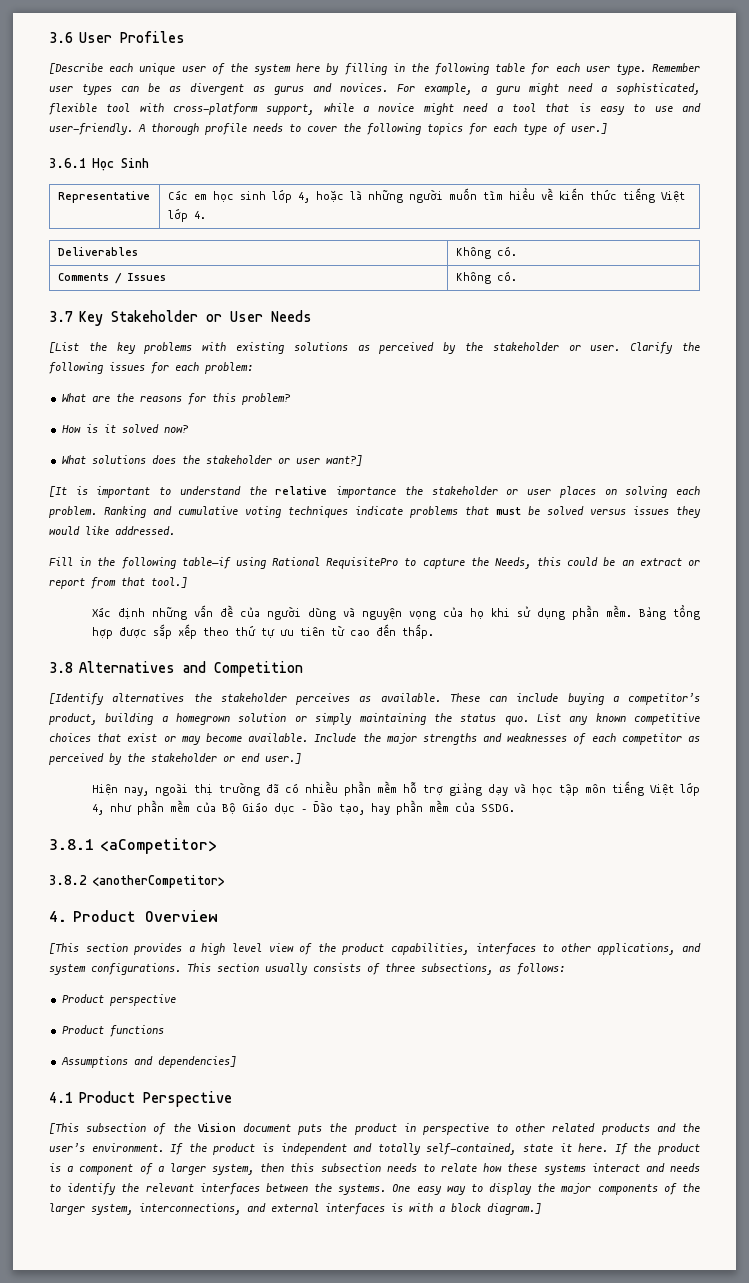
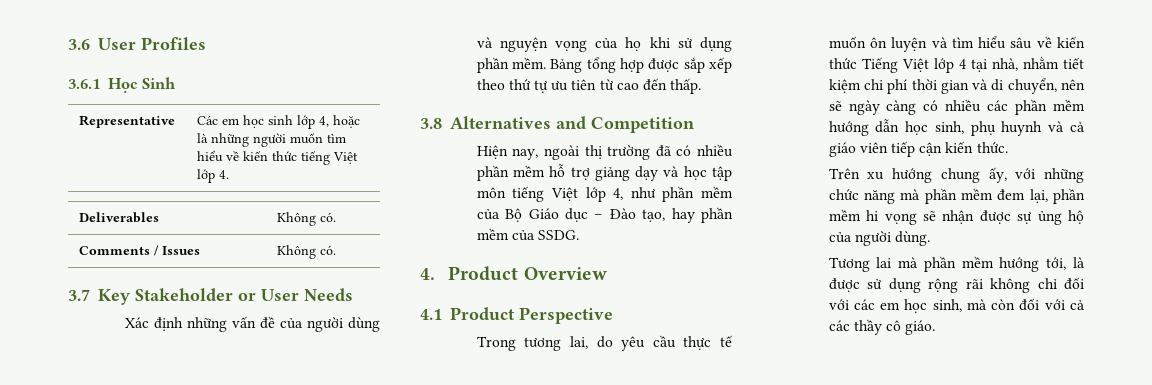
- [Describe each unique user of the system here by filling in the following table for each user type. Remember user types can be as divergent as gurus and novices. For example, a guru might need a sophisticated, flexible tool with cross-platform support, while a novice might need a tool that is easy to use and user-friendly. A thorough profile needs to cover the following topics for each type of user.]
- [List the key problems with existing solutions as perceived by the stakeholder or user. Clarify the following issues for each problem:
- What are the reasons for this problem?
- How is it solved now?
- What solutions does the stakeholder or user want?]
- [It is important to understand the relative importance the stakeholder or user places on solving each problem. Ranking and cumulative voting techniques indicate problems that must be solved versus issues they would like addressed.
- Fill in the following table—if using Rational RequisitePro to capture the Needs, this could be an extract or report from that tool.]
- [Identify alternatives the stakeholder perceives as available. These can include buying a competitor’s product, building a homegrown solution or simply maintaining the status quo. List any known competitive choices that exist or may become available. Include the major strengths and weaknesses of each competitor as perceived by the stakeholder or end user.]
- 3.8.1 <aCompetitor>
- 3.8.2 <anotherCompetitor>
  4. Product Overview
- [This section provides a high level view of the product capabilities, interfaces to other applications, and system configurations. This section usually consists of three subsections, as follows:
- Product perspective
- Product functions
- Assumptions and dependencies]
  4.1 Product Perspective
- [This subsection of the Vision document puts the product in perspective to other related products and the user’s environment. If the product is independent and totally self-contained, state it here. If the product is a component of a larger system, then this subsection needs to relate how these systems interact and needs to identify the relevant interfaces between the systems. One easy way to display the major components of the larger system, interconnections, and external interfaces is with a block diagram.]
+ Trong tương lai, do yêu cầu thực tế muốn ôn luyện và tìm hiểu sâu về kiến thức Tiếng Việt lớp 4 tại nhà, nhằm tiết kiệm chi phí thời gian và di chuyển, nên sẽ ngày càng có nhiều các phần mềm hướng dẫn học sinh, phụ huynh và cả giáo viên tiếp cận kiến thức.
+ Trên xu hướng chung ấy, với những chức năng mà phần mềm đem lại, phần mềm hi vọng sẽ nhận được sự ủng hộ của người dùng.
+ Tương lai mà phần mềm hướng tới, là được sử dụng rộng rãi không chỉ đối với các em học sinh, mà còn đối với cả các thầy cô giáo.

